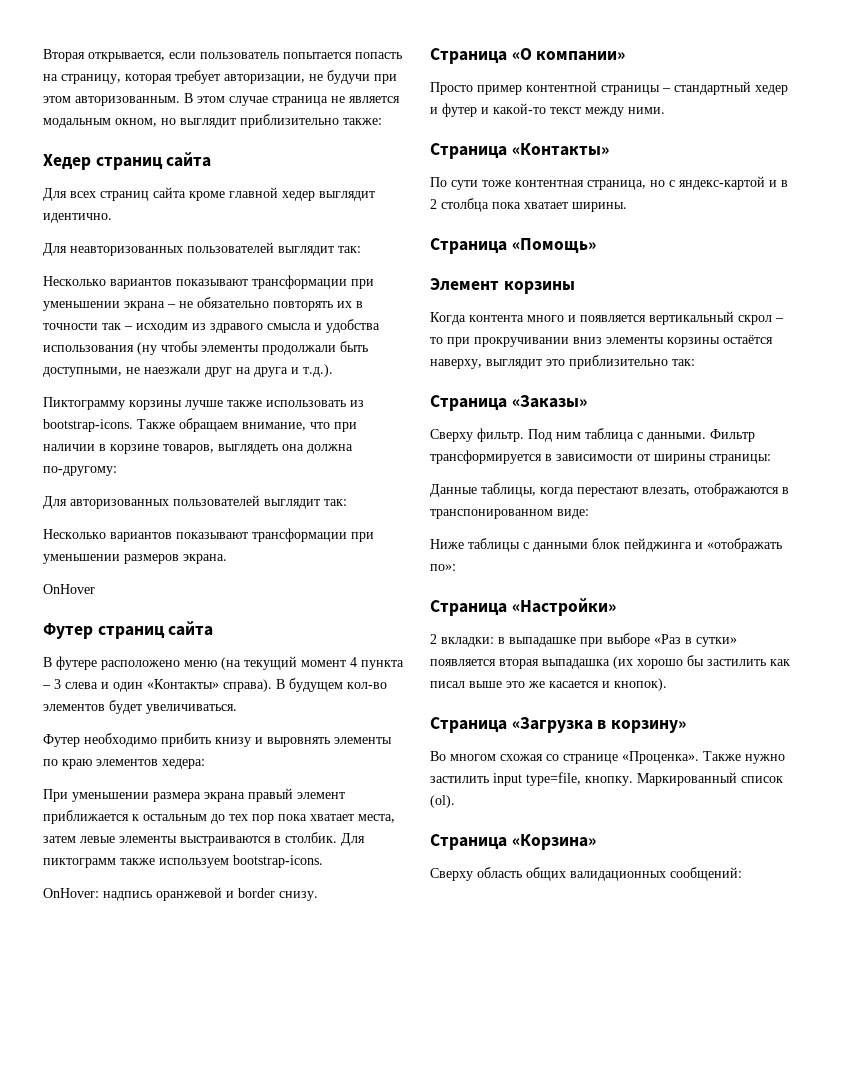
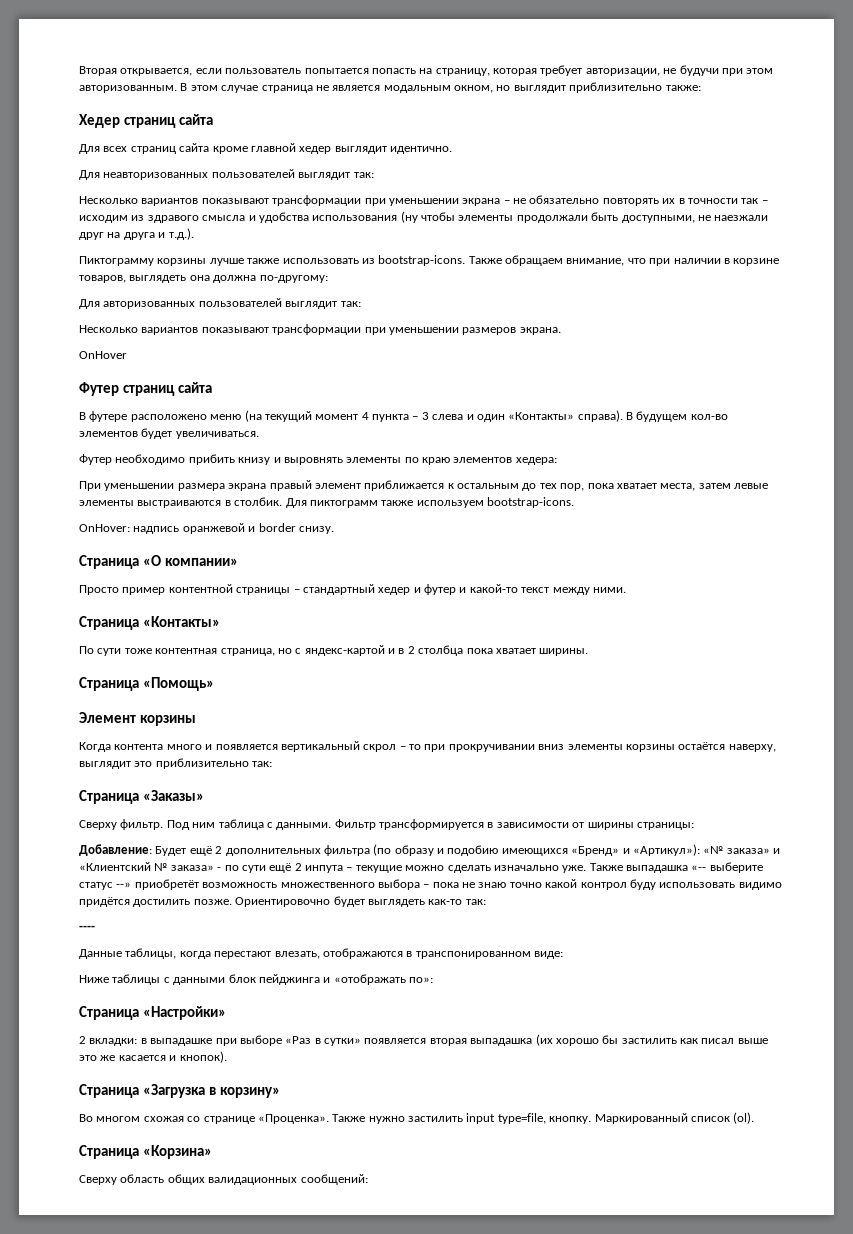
- При уменьшении размера экрана правый элемент приближается к остальным до тех пор пока хватает места, затем левые элементы выстраиваются в столбик.
+ При уменьшении размера экрана правый элемент приближается к остальным до тех пор, пока хватает места, затем левые элементы выстраиваются в столбик.
+ Добавление: Будет ещё 2 дополнительных фильтра (по образу и подобию имеющихся «Бренд» и «Артикул»): «№ заказа» и «Клиентский № заказа» - по сути ещё 2 инпута – текущие можно сделать изначально уже. Также выпадашка «-- выберите статус --» приобретёт возможность множественного выбора – пока не знаю точно какой контрол буду использовать видимо придётся достилить позже. Ориентировочно будет выглядеть как-то так:
+ ----

